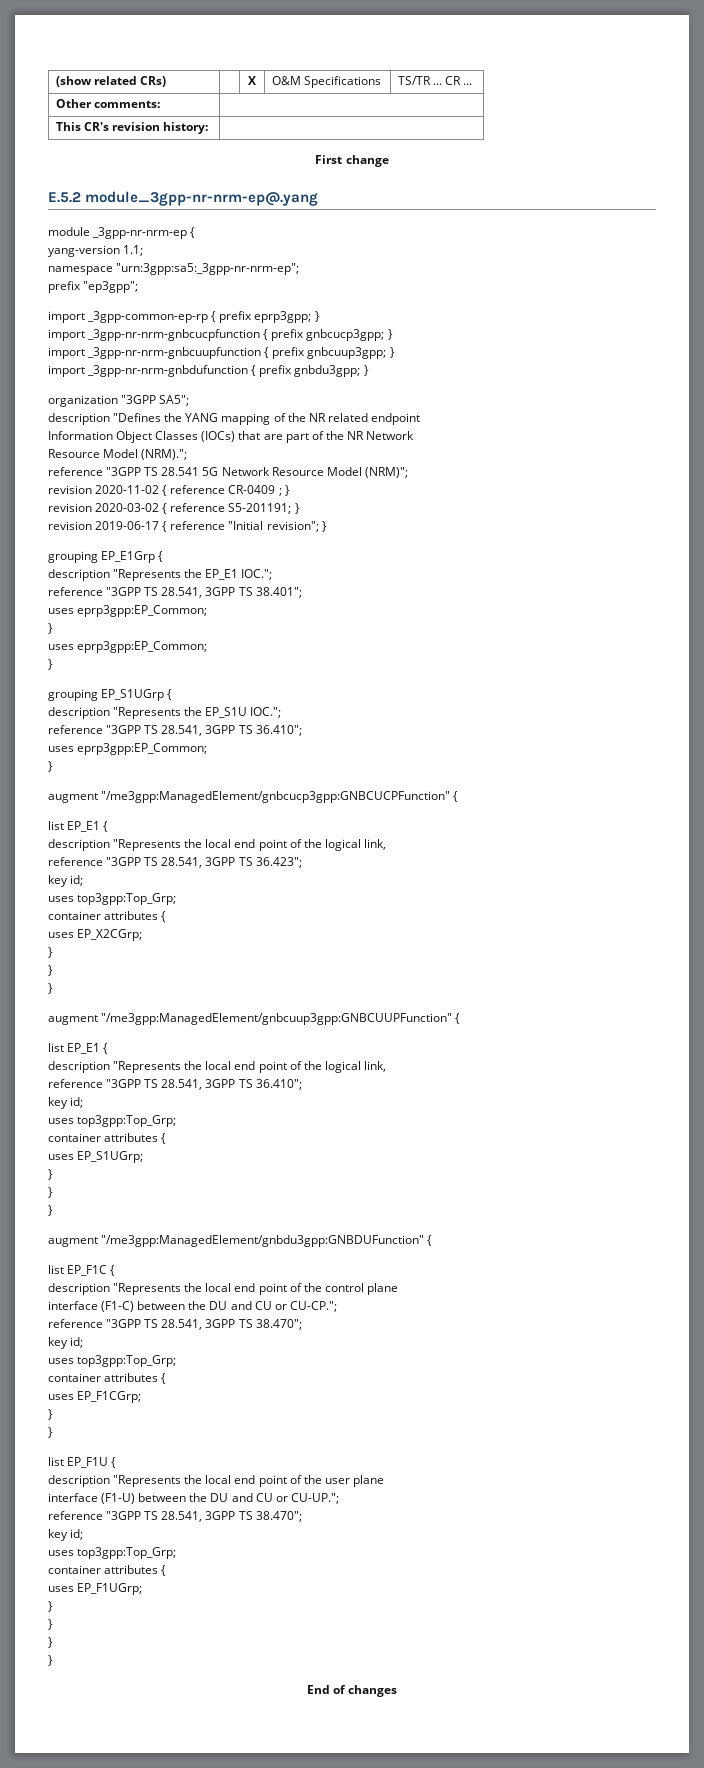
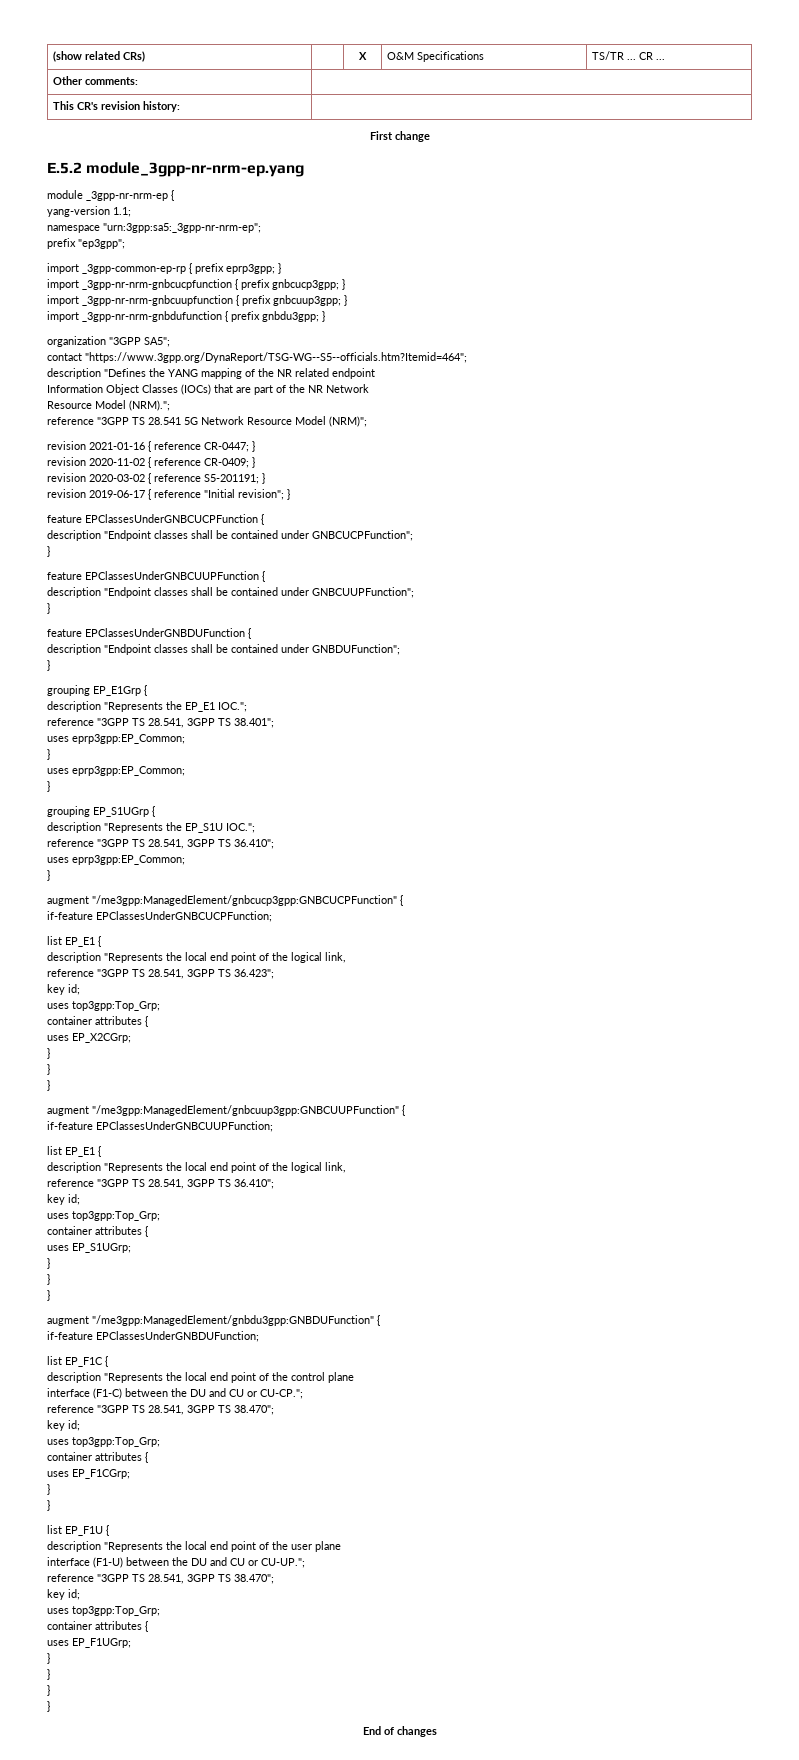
- E.5.2 module_3gpp-nr-nrm-ep@.yang
+ E.5.2 module_3gpp-nr-nrm-ep.yang
+ contact "https://www.3gpp.org/DynaReport/TSG-WG--S5--officials.htm?Itemid=464";
+ revision 2021-01-16 { reference CR-0447; }
- revision 2020-11-02 { reference CR-0409 ; }
+ revision 2020-11-02 { reference CR-0409; }
+ feature EPClassesUnderGNBCUCPFunction {
+ description "Endpoint classes shall be contained under GNBCUCPFunction";
+ }
+ feature EPClassesUnderGNBCUUPFunction {
+ description "Endpoint classes shall be contained under GNBCUUPFunction";
+ }
+ feature EPClassesUnderGNBDUFunction {
+ description "Endpoint classes shall be contained under GNBDUFunction";
+ }
+ if-feature EPClassesUnderGNBCUCPFunction;
+ if-feature EPClassesUnderGNBCUUPFunction;
+ if-feature EPClassesUnderGNBDUFunction;

